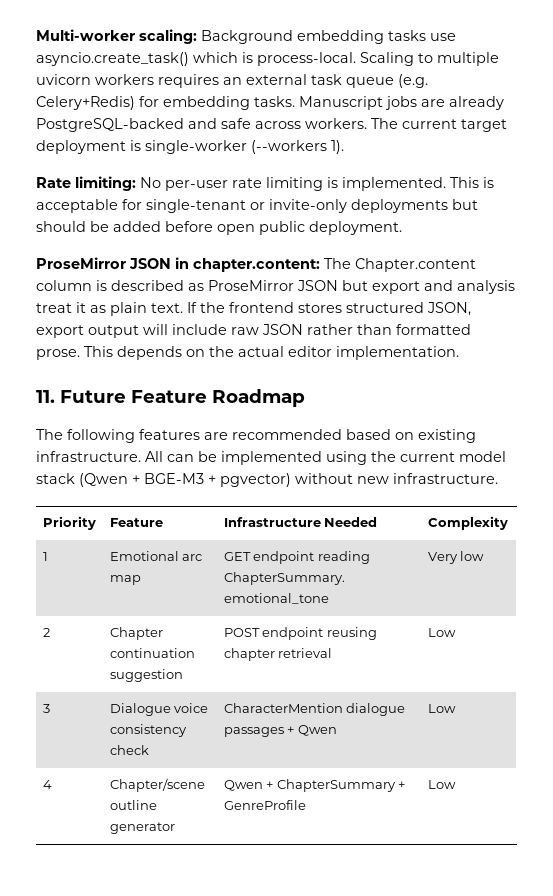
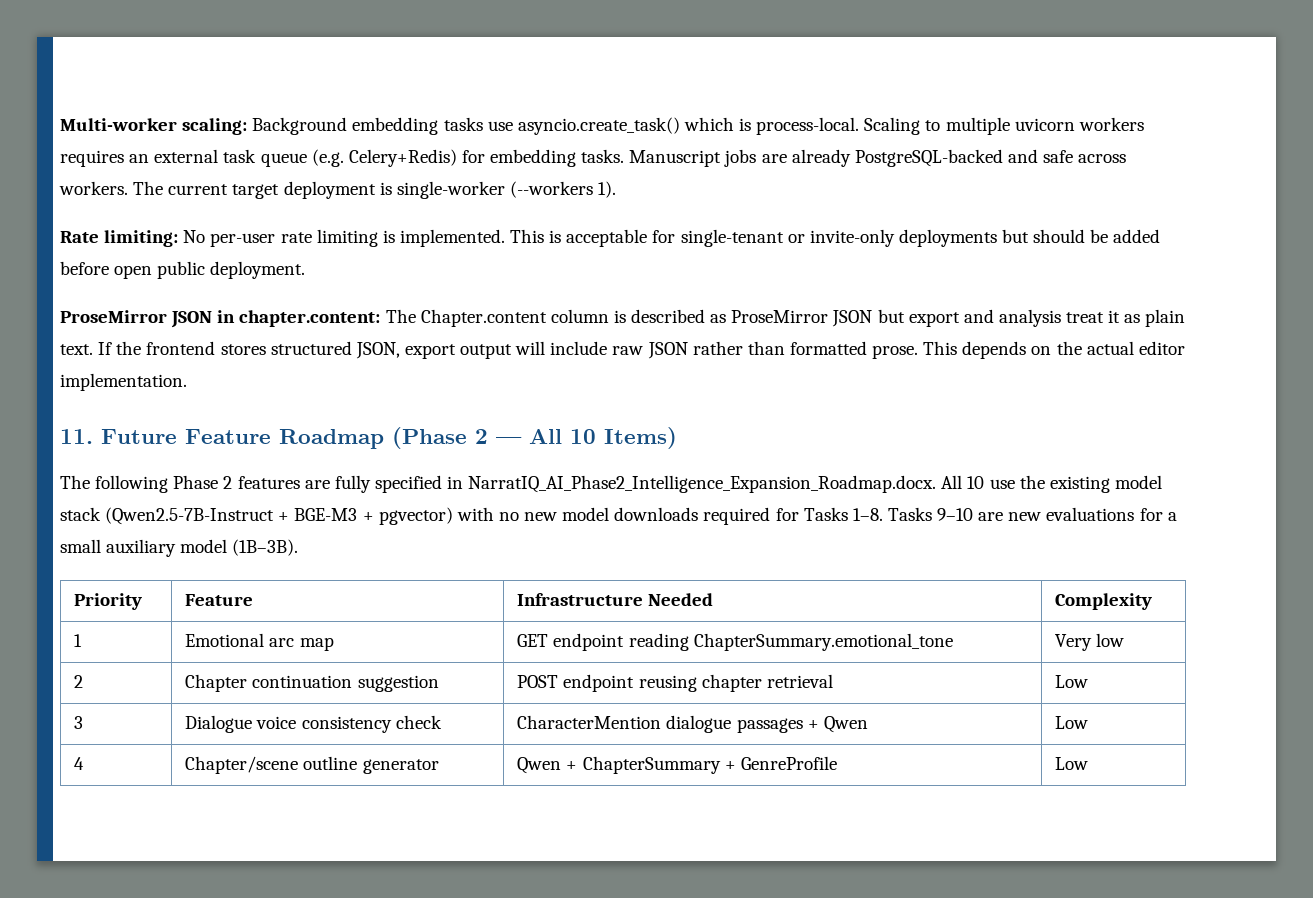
- 11. Future Feature Roadmap
- The following features are recommended based on existing infrastructure. All can be implemented using the current model stack (Qwen + BGE-M3 + pgvector) without new infrastructure.
+ 11. Future Feature Roadmap (Phase 2 — All 10 Items)
+ The following Phase 2 features are fully specified in NarratIQ_AI_Phase2_Intelligence_Expansion_Roadmap.docx. All 10 use the existing model stack (Qwen2.5-7B-Instruct + BGE-M3 + pgvector) with no new model downloads required for Tasks 1–8. Tasks 9–10 are new evaluations for a small auxiliary model (1B–3B).

